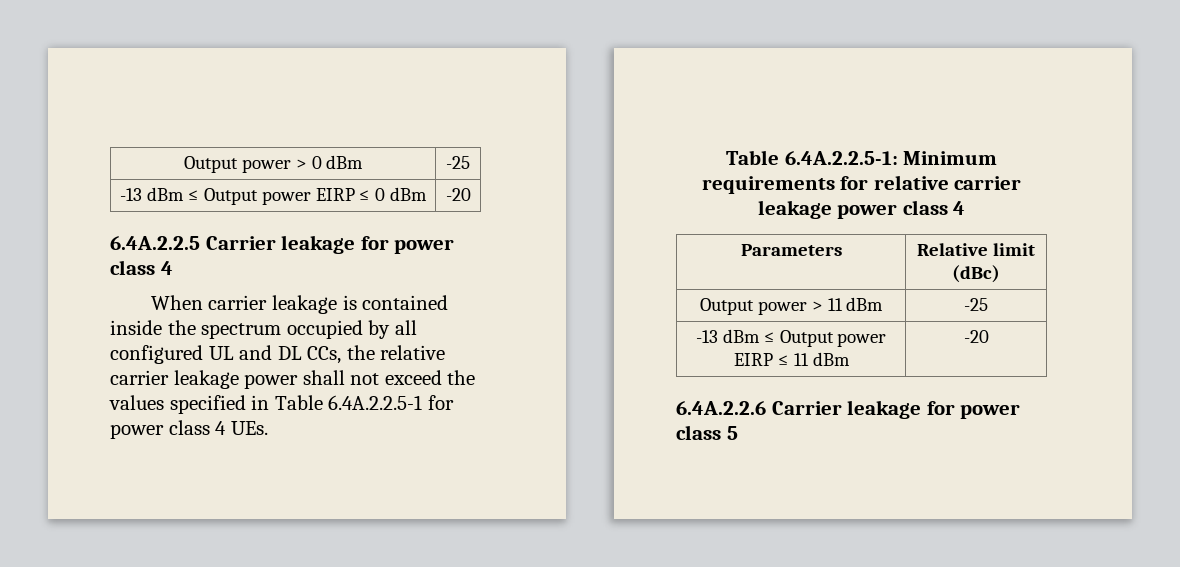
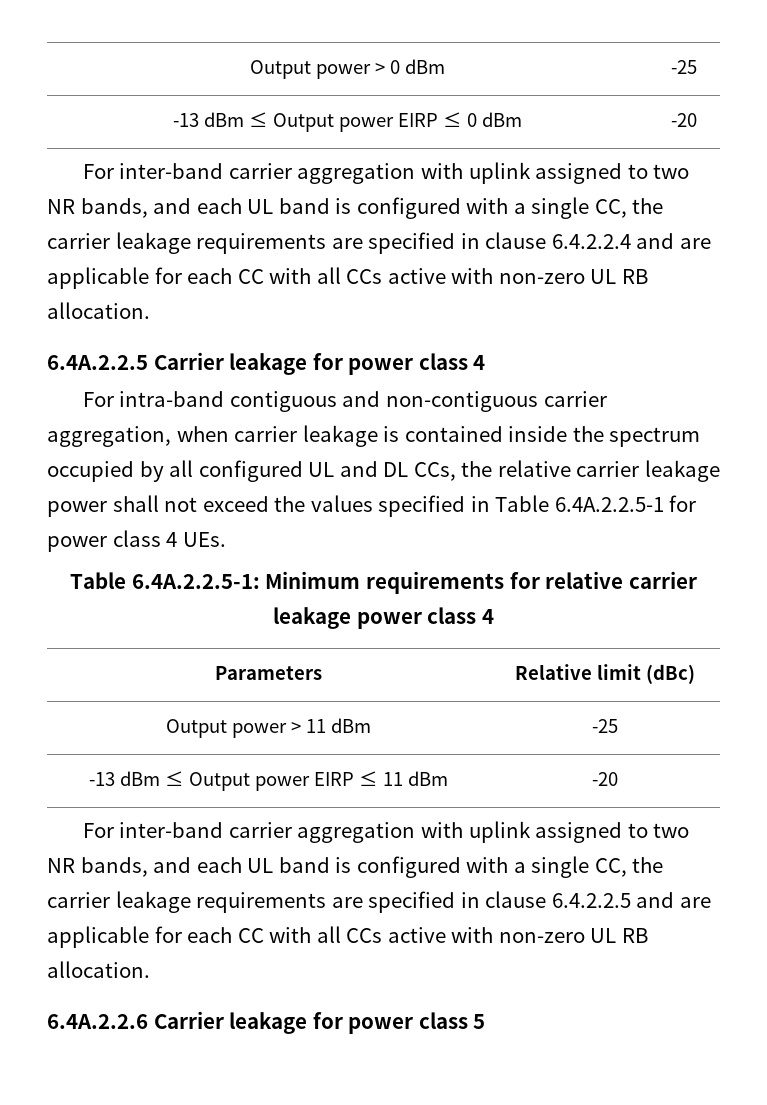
+ For inter-band carrier aggregation with uplink assigned to two NR bands, and each UL band is configured with a single CC, the carrier leakage requirements are specified in clause 6.4.2.2.4 and are applicable for each CC with all CCs active with non-zero UL RB allocation.
- When carrier leakage is contained inside the spectrum occupied by all configured UL and DL CCs, the relative carrier leakage power shall not exceed the values specified in Table 6.4A.2.2.5-1 for power class 4 UEs.
+ For intra-band contiguous and non-contiguous carrier aggregation, when carrier leakage is contained inside the spectrum occupied by all configured UL and DL CCs, the relative carrier leakage power shall not exceed the values specified in Table 6.4A.2.2.5-1 for power class 4 UEs.
+ For inter-band carrier aggregation with uplink assigned to two NR bands, and each UL band is configured with a single CC, the carrier leakage requirements are specified in clause 6.4.2.2.5 and are applicable for each CC with all CCs active with non-zero UL RB allocation.

